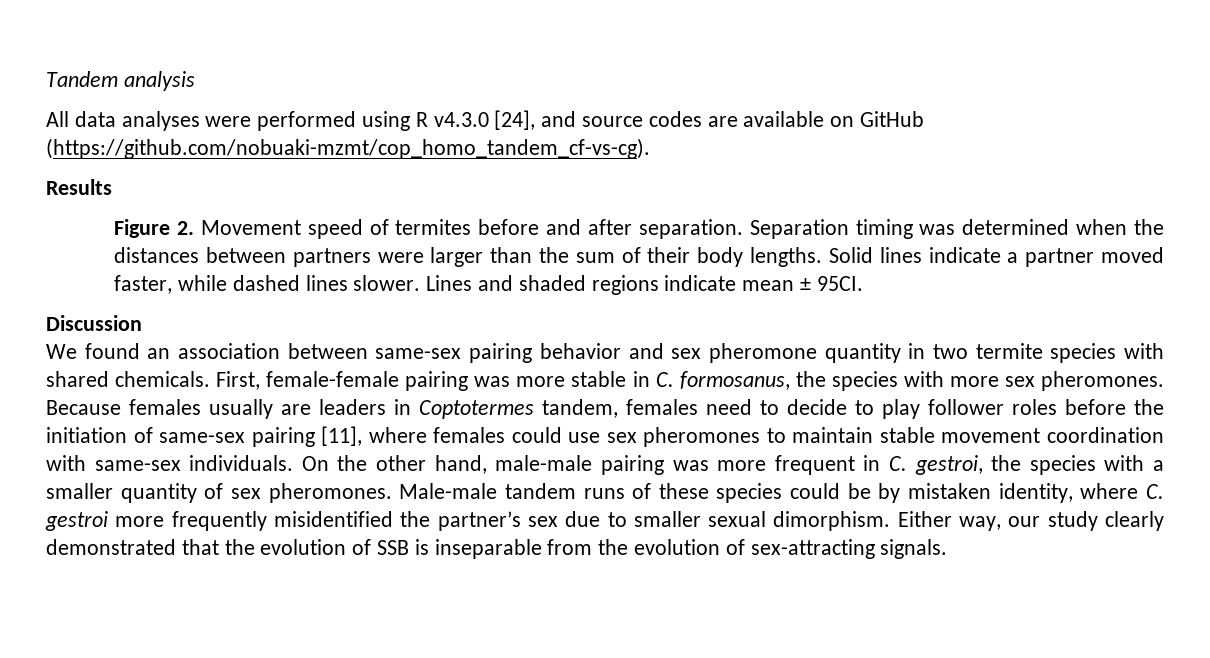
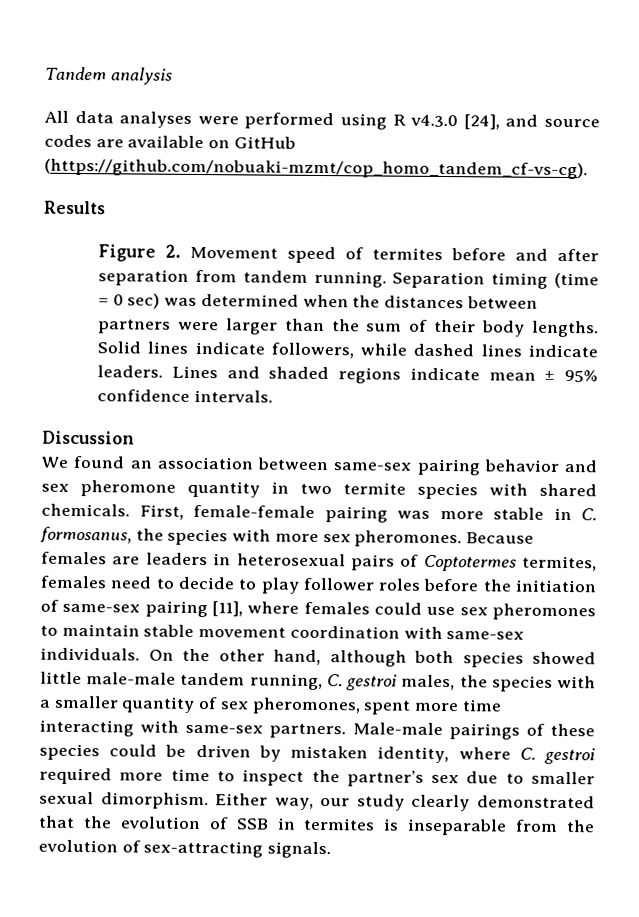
- Figure 2. Movement speed of termites before and after separation. Separation timing was determined when the distances between partners were larger than the sum of their body lengths.
+ Figure 2. Movement speed of termites before and after separation from tandem running. Separation timing (time = 0 sec) was determined when the distances between partners were larger than the sum of their body lengths.
- Solid lines indicate a partner moved faster, while dashed lines slower.
+ Solid lines indicate followers, while dashed lines indicate leaders.
- Lines and shaded regions indicate mean ± 95CI.
+ Lines and shaded regions indicate mean ± 95% confidence intervals.
- Because females usually are leaders in Coptotermes tandem, females need to decide to play follower roles before the initiation of same-sex pairing [11], where females could use sex pheromones to maintain stable movement coordination with same-sex individuals.
+ Because females are leaders in heterosexual pairs of Coptotermes termites, females need to decide to play follower roles before the initiation of same-sex pairing [11], where females could use sex pheromones to maintain stable movement coordination with same-sex individuals.
- On the other hand, male-male pairing was more frequent in C. gestroi, the species with a smaller quantity of sex pheromones. Male-male tandem runs of these species could be by mistaken identity, where C. gestroi more frequently misidentified the partner’s sex due to smaller sexual dimorphism.
+ On the other hand, although both species showed little male-male tandem running, C. gestroi males, the species with a smaller quantity of sex pheromones, spent more time interacting with same-sex partners. Male-male pairings of these species could be driven by mistaken identity, where C. gestroi required more time to inspect the partner’s sex due to smaller sexual dimorphism.
- Either way, our study clearly demonstrated that the evolution of SSB is inseparable from the evolution of sex-attracting signals.
+ Either way, our study clearly demonstrated that the evolution of SSB in termites is inseparable from the evolution of sex-attracting signals.

